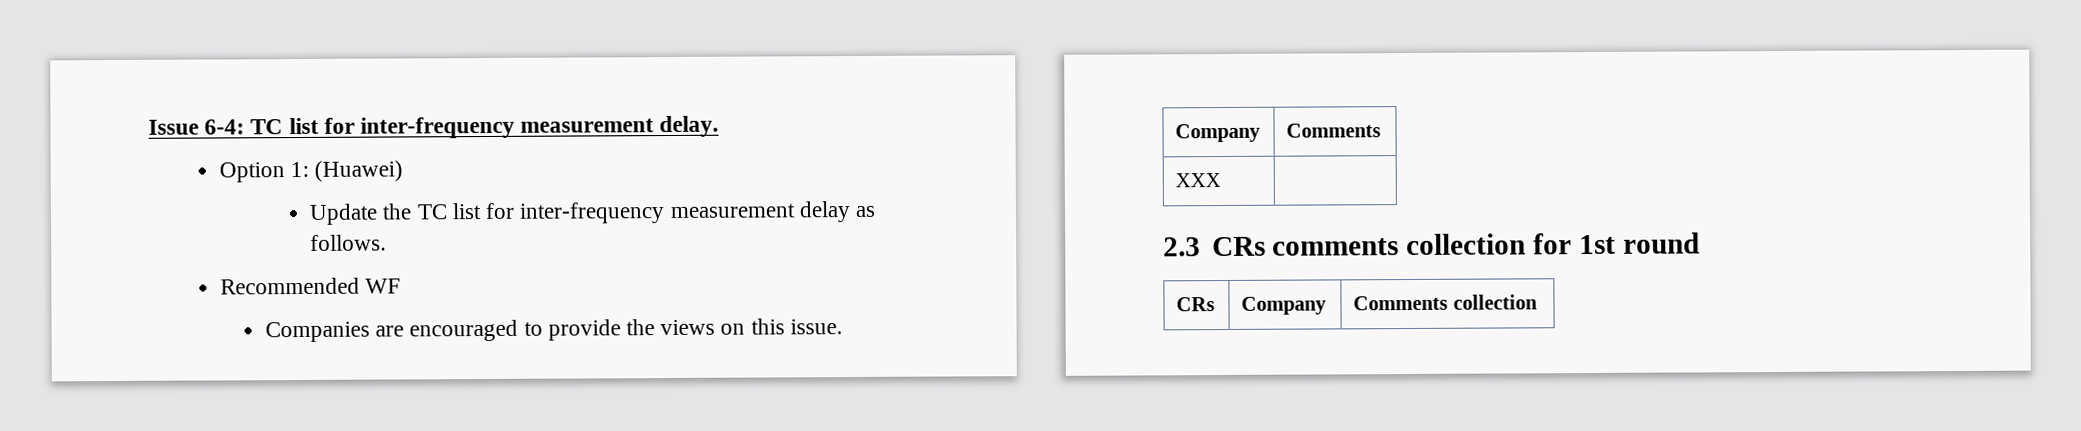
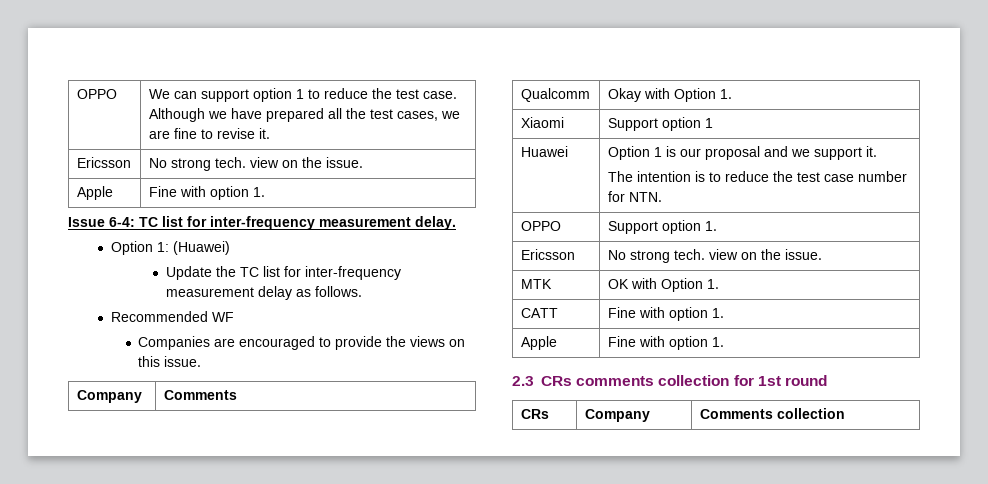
+ OPPO | We can support option 1 to reduce the test case. Although we have prepared all the test cases, we are fine to revise it.
+ Ericsson | No strong tech. view on the issue.
+ Apple | Fine with option 1.
- XXX |
+ Qualcomm | Okay with Option 1.
+ Xiaomi | Support option 1
+ Huawei | Option 1 is our proposal and we support it.
+ The intention is to reduce the test case number for NTN.
+ OPPO | Support option 1.
+ Ericsson | No strong tech. view on the issue.
+ MTK | OK with Option 1.
+ CATT | Fine with option 1.
+ Apple | Fine with option 1.

